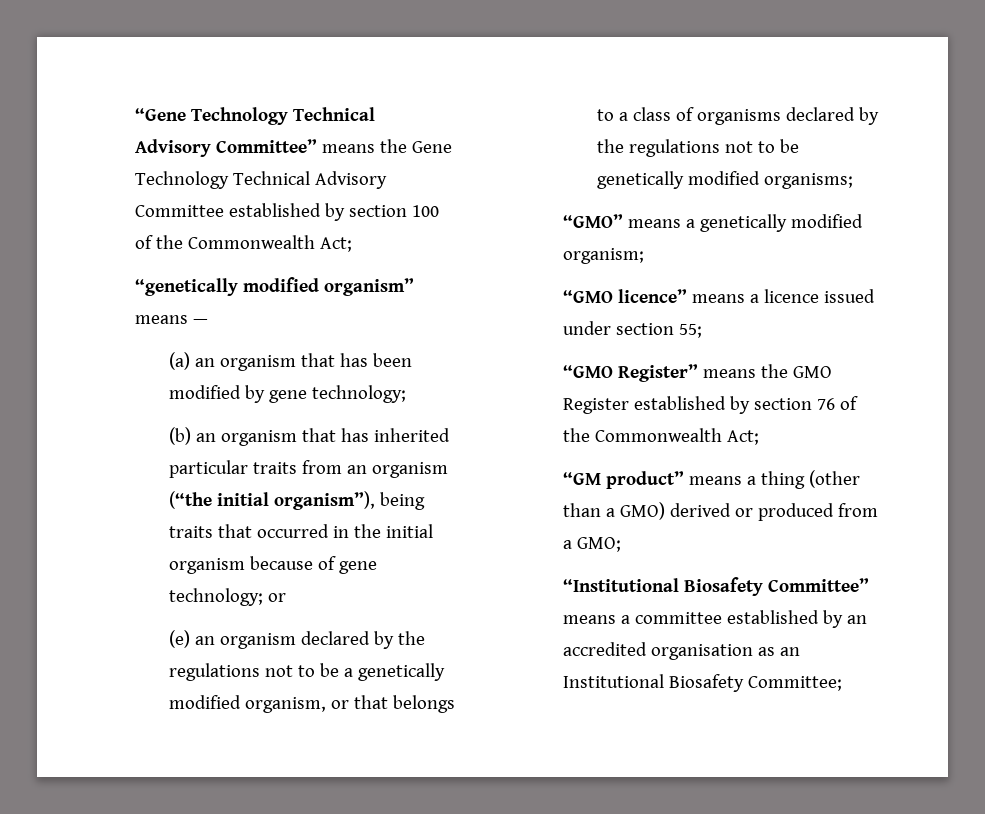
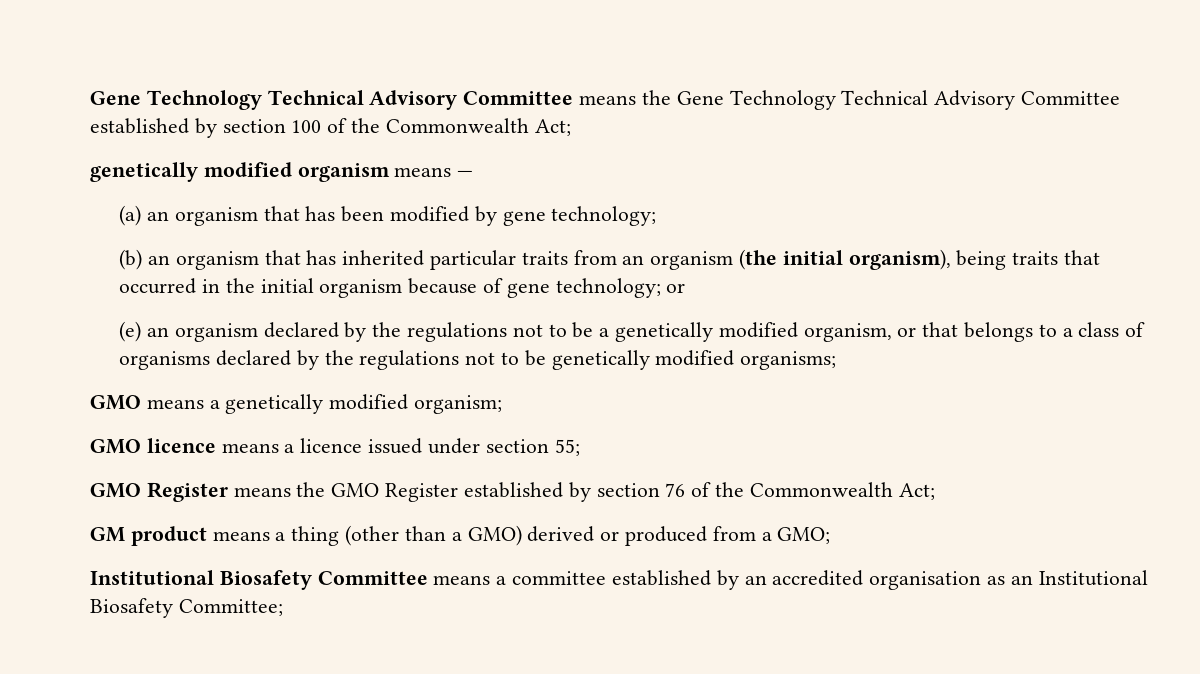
- “Gene Technology Technical Advisory Committee” means the Gene Technology Technical Advisory Committee established by section 100 of the Commonwealth Act;
+ Gene Technology Technical Advisory Committee means the Gene Technology Technical Advisory Committee established by section 100 of the Commonwealth Act;
- “genetically modified organism” means —
+ genetically modified organism means —
- (b) an organism that has inherited particular traits from an organism (“the initial organism”), being traits that occurred in the initial organism because of gene technology; or
+ (b) an organism that has inherited particular traits from an organism (the initial organism), being traits that occurred in the initial organism because of gene technology; or
- “GMO” means a genetically modified organism;
+ GMO means a genetically modified organism;
- “GMO licence” means a licence issued under section 55;
+ GMO licence means a licence issued under section 55;
- “GMO Register” means the GMO Register established by section 76 of the Commonwealth Act;
+ GMO Register means the GMO Register established by section 76 of the Commonwealth Act;
- “GM product” means a thing (other than a GMO) derived or produced from a GMO;
+ GM product means a thing (other than a GMO) derived or produced from a GMO;
- “Institutional Biosafety Committee” means a committee established by an accredited organisation as an Institutional Biosafety Committee;
+ Institutional Biosafety Committee means a committee established by an accredited organisation as an Institutional Biosafety Committee;

